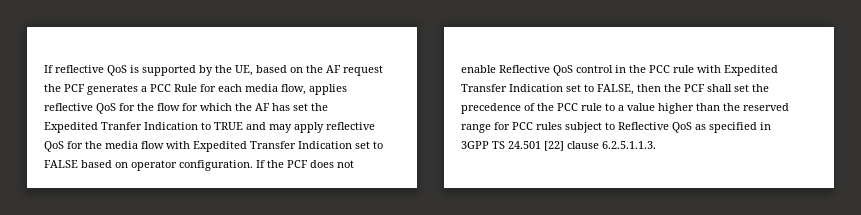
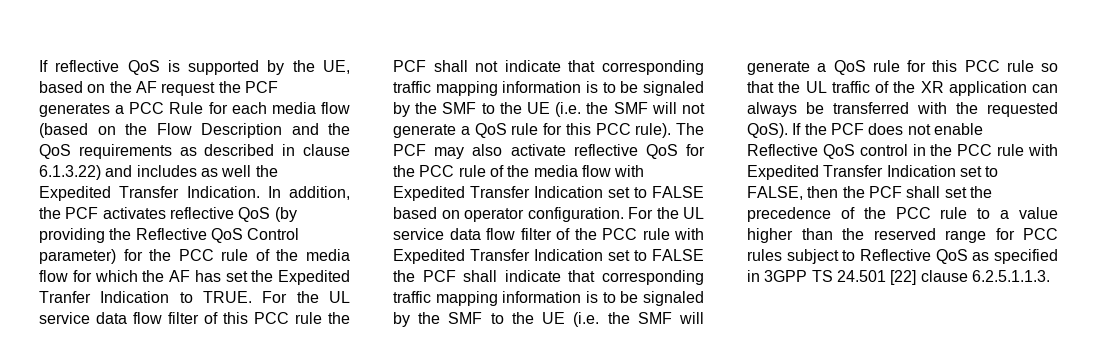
- If reflective QoS is supported by the UE, based on the AF request the PCF generates a PCC Rule for each media flow, applies reflective QoS for the flow for which the AF has set the Expedited Tranfer Indication to TRUE and may apply reflective QoS for the media flow with Expedited Transfer Indication set to FALSE based on operator configuration.
+ If reflective QoS is supported by the UE, based on the AF request the PCF generates a PCC Rule for each media flow (based on the Flow Description and the QoS requirements as described in clause 6.1.3.22) and includes as well the Expedited Transfer Indication. In addition, the PCF activates reflective QoS (by providing the Reflective QoS Control parameter) for the PCC rule of the media flow for which the AF has set the Expedited Tranfer Indication to TRUE. For the UL service data flow filter of this PCC rule the PCF shall not indicate that corresponding traffic mapping information is to be signaled by the SMF to the UE (i.e. the SMF will not generate a QoS rule for this PCC rule). The PCF may also activate reflective QoS for the PCC rule of the media flow with Expedited Transfer Indication set to FALSE based on operator configuration.
+ For the UL service data flow filter of the PCC rule with Expedited Transfer Indication set to FALSE the PCF shall indicate that corresponding traffic mapping information is to be signaled by the SMF to the UE (i.e. the SMF will generate a QoS rule for this PCC rule so that the UL traffic of the XR application can always be transferred with the requested QoS).

